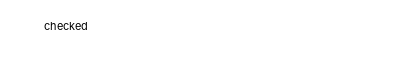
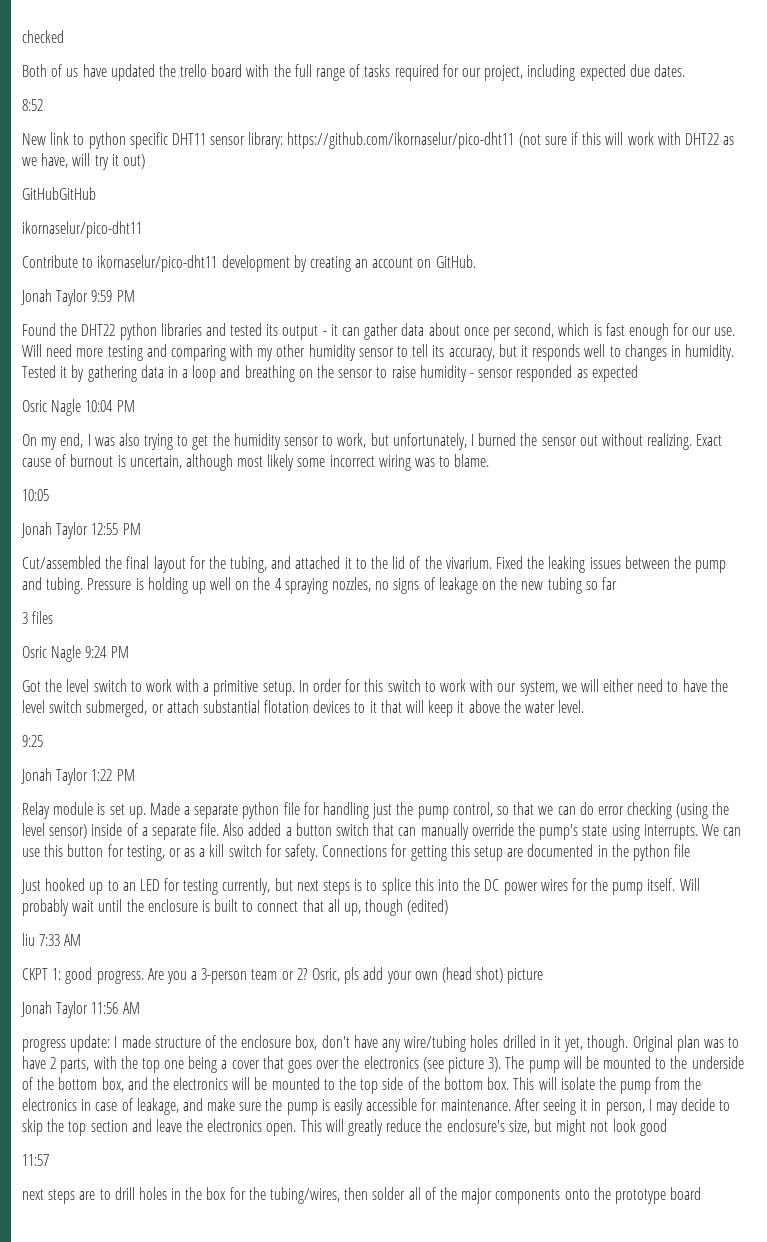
+ Both of us have updated the trello board with the full range of tasks required for our project, including expected due dates.
+ 8:52
+ New link to python specific DHT11 sensor library: https://github.com/ikornaselur/pico-dht11 (not sure if this will work with DHT22 as we have, will try it out)
+ GitHubGitHub
+ ikornaselur/pico-dht11
+ Contribute to ikornaselur/pico-dht11 development by creating an account on GitHub.
+ Jonah Taylor 9:59 PM
+ Found the DHT22 python libraries and tested its output - it can gather data about once per second, which is fast enough for our use. Will need more testing and comparing with my other humidity sensor to tell its accuracy, but it responds well to changes in humidity. Tested it by gathering data in a loop and breathing on the sensor to raise humidity - sensor responded as expected
+ Osric Nagle 10:04 PM
+ On my end, I was also trying to get the humidity sensor to work, but unfortunately, I burned the sensor out without realizing. Exact cause of burnout is uncertain, although most likely some incorrect wiring was to blame.
+ 10:05
+ Jonah Taylor 12:55 PM
+ Cut/assembled the final layout for the tubing, and attached it to the lid of the vivarium. Fixed the leaking issues between the pump and tubing. Pressure is holding up well on the 4 spraying nozzles, no signs of leakage on the new tubing so far
+ 3 files
+ Osric Nagle 9:24 PM
+ Got the level switch to work with a primitive setup. In order for this switch to work with our system, we will either need to have the level switch submerged, or attach substantial flotation devices to it that will keep it above the water level.
+ 9:25
+ Jonah Taylor 1:22 PM
+ Relay module is set up. Made a separate python file for handling just the pump control, so that we can do error checking (using the level sensor) inside of a separate file. Also added a button switch that can manually override the pump's state using interrupts. We can use this button for testing, or as a kill switch for safety. Connections for getting this setup are documented in the python file
+ Just hooked up to an LED for testing currently, but next steps is to splice this into the DC power wires for the pump itself. Will probably wait until the enclosure is built to connect that all up, though (edited)
+ liu 7:33 AM
+ CKPT 1: good progress. Are you a 3-person team or 2? Osric, pls add your own (head shot) picture
+ Jonah Taylor 11:56 AM
+ progress update: I made structure of the enclosure box, don't have any wire/tubing holes drilled in it yet, though. Original plan was to have 2 parts, with the top one being a cover that goes over the electronics (see picture 3). The pump will be mounted to the underside of the bottom box, and the electronics will be mounted to the top side of the bottom box. This will isolate the pump from the electronics in case of leakage, and make sure the pump is easily accessible for maintenance. After seeing it in person, I may decide to skip the top section and leave the electronics open. This will greatly reduce the enclosure's size, but might not look good
+ 11:57
+ next steps are to drill holes in the box for the tubing/wires, then solder all of the major components onto the prototype board

